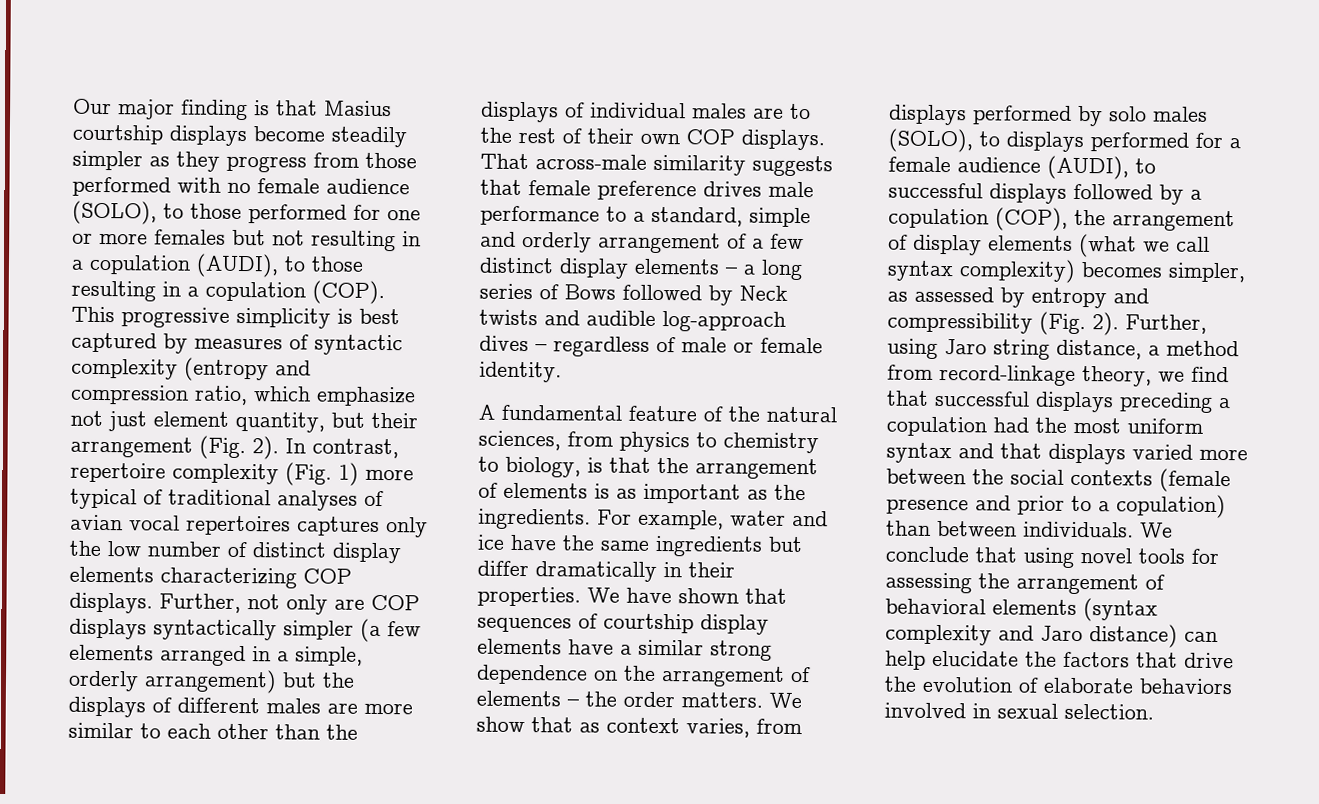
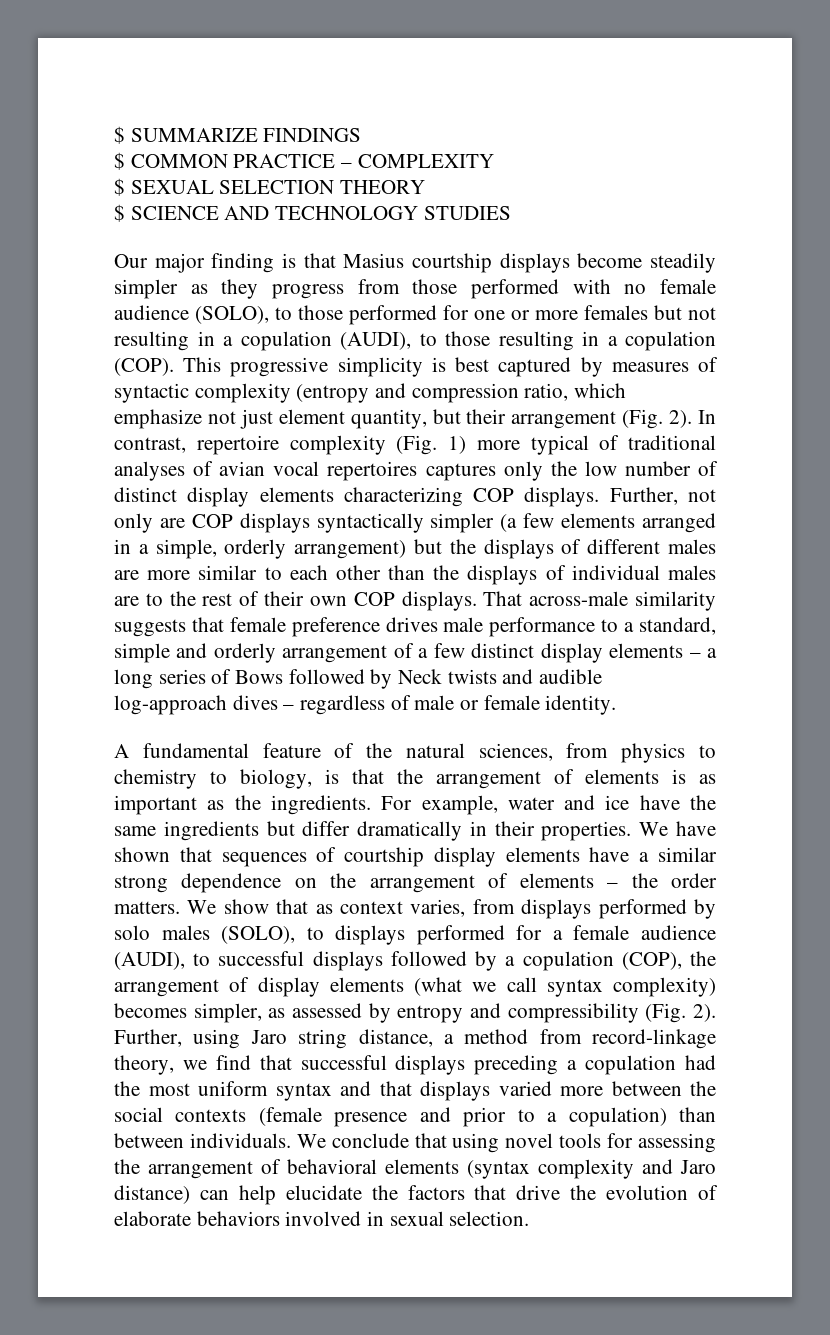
+ $ SUMMARIZE FINDINGS
+ $ COMMON PRACTICE – COMPLEXITY
+ $ SEXUAL SELECTION THEORY
+ $ SCIENCE AND TECHNOLOGY STUDIES

